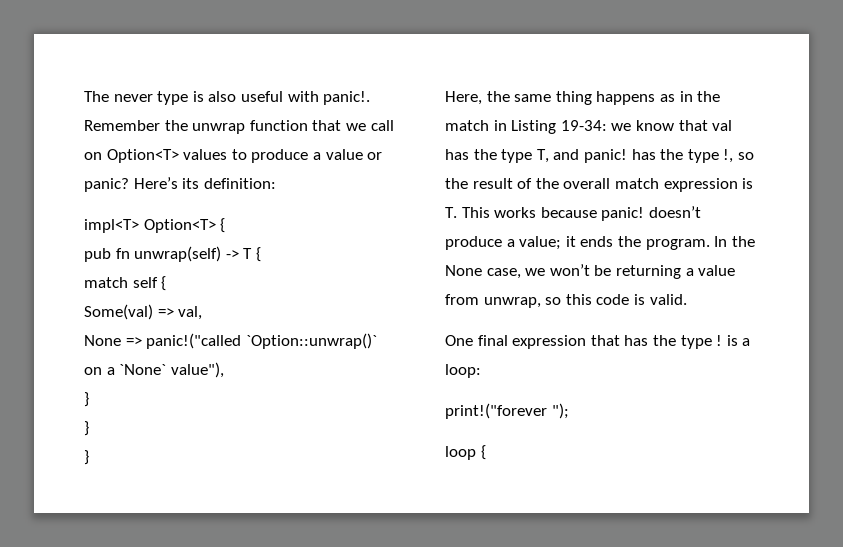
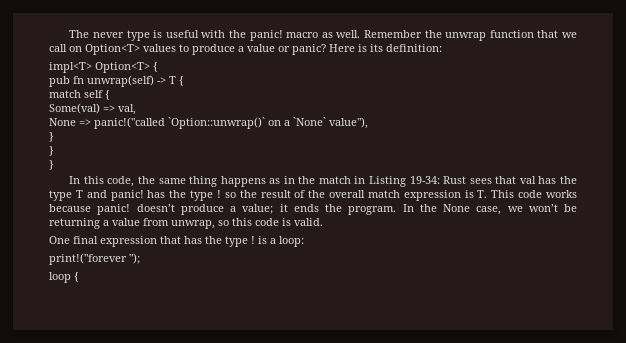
- The never type is also useful with panic!.
+ The never type is useful with the panic! macro as well.
- Here’s its definition:
+ Here is its definition:
- Here, the same thing happens as in the match in Listing 19-34: we know that val has the type T, and panic! has the type !, so the result of the overall match expression is T. This works because panic! doesn’t produce a value; it ends the program.
+ In this code, the same thing happens as in the match in Listing 19-34: Rust sees that val has the type T and panic! has the type ! so the result of the overall match expression is T. This code works because panic! doesn’t produce a value; it ends the program.

